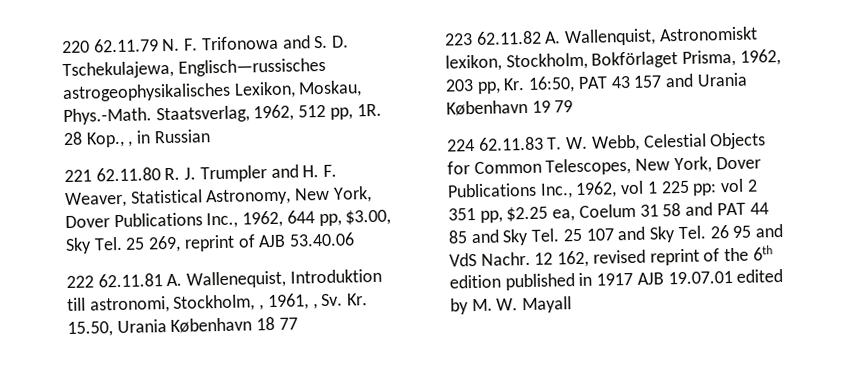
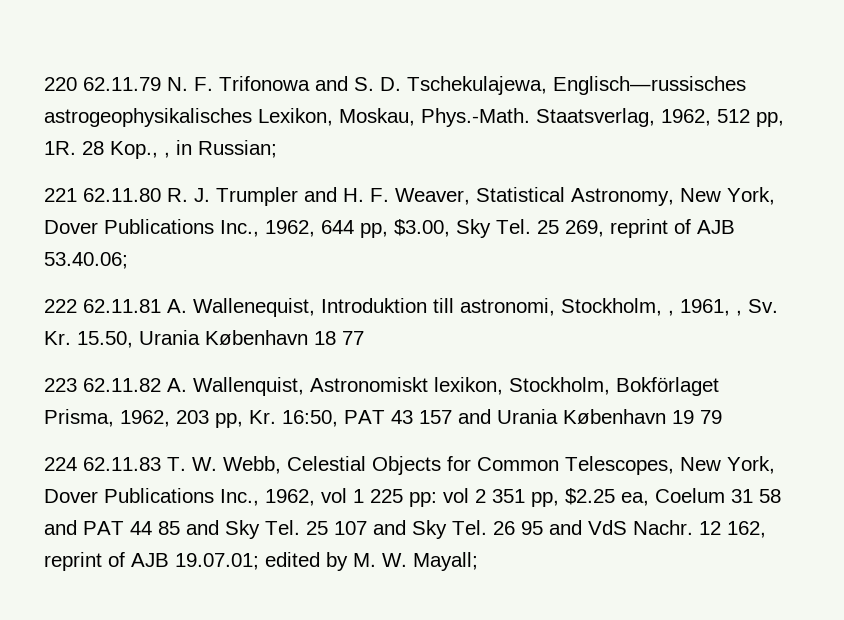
- 28 Kop., , in Russian
+ 28 Kop., , in Russian;
- 221 62.11.80 R. J. Trumpler and H. F. Weaver, Statistical Astronomy, New York, Dover Publications Inc., 1962, 644 pp, $3.00, Sky Tel. 25 269, reprint of AJB 53.40.06
+ 221 62.11.80 R. J. Trumpler and H. F. Weaver, Statistical Astronomy, New York, Dover Publications Inc., 1962, 644 pp, $3.00, Sky Tel. 25 269, reprint of AJB 53.40.06;
- 12 162, revised reprint of the 6th edition published in 1917 AJB 19.07.01 edited by M. W. Mayall
+ 12 162, reprint of AJB 19.07.01; edited by M. W. Mayall;

